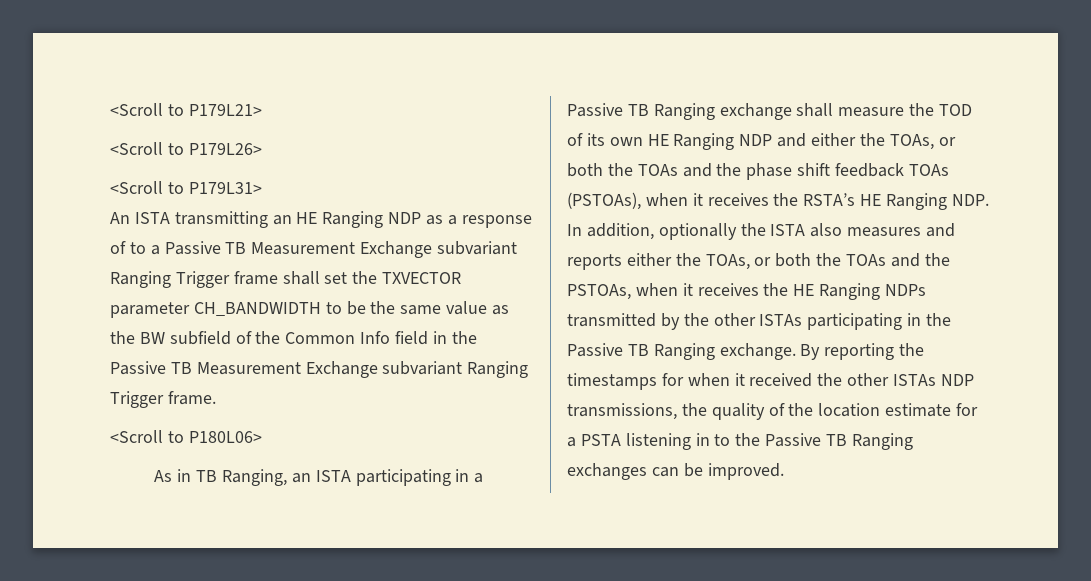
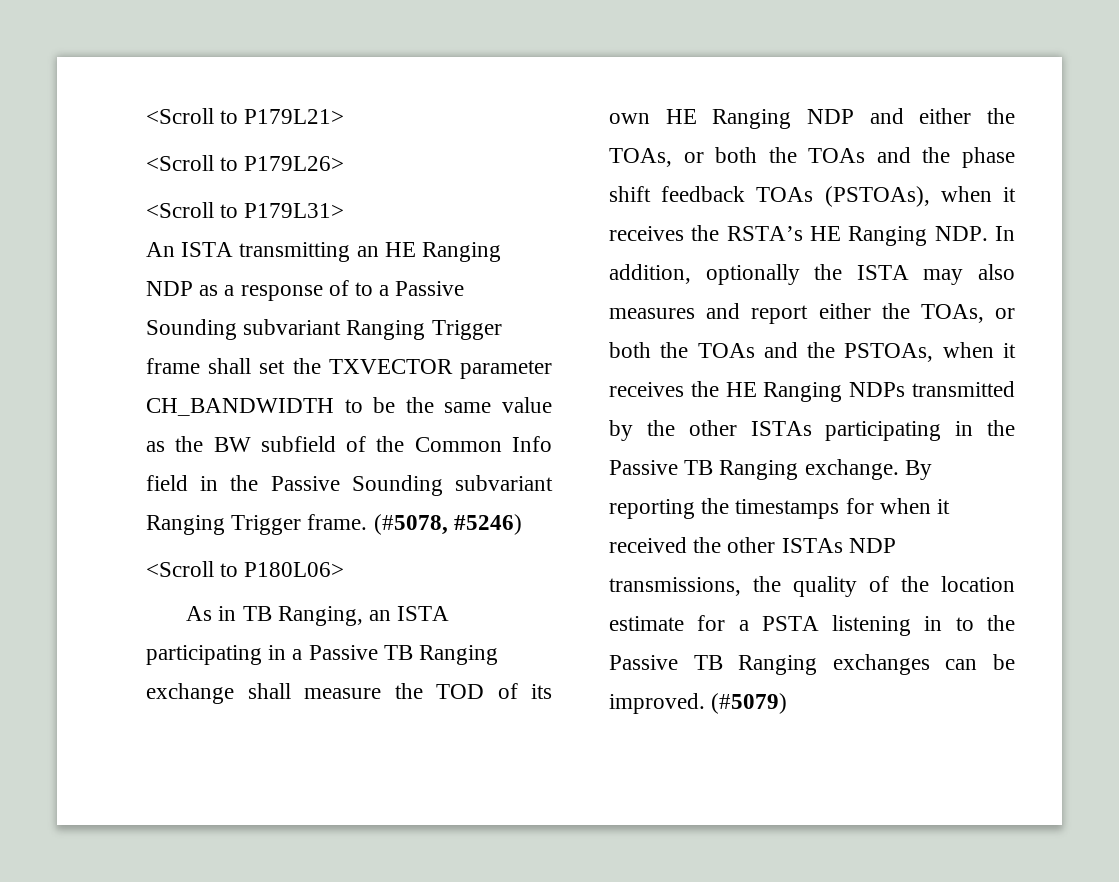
- An ISTA transmitting an HE Ranging NDP as a response of to a Passive TB Measurement Exchange subvariant Ranging Trigger frame shall set the TXVECTOR parameter CH_BANDWIDTH to be the same value as the BW subfield of the Common Info field in the Passive TB Measurement Exchange subvariant Ranging Trigger frame.
+ An ISTA transmitting an HE Ranging NDP as a response of to a Passive Sounding subvariant Ranging Trigger frame shall set the TXVECTOR parameter CH_BANDWIDTH to be the same value as the BW subfield of the Common Info field in the Passive Sounding subvariant Ranging Trigger frame. (#5078, #5246)
- As in TB Ranging, an ISTA participating in a Passive TB Ranging exchange shall measure the TOD of its own HE Ranging NDP and either the TOAs, or both the TOAs and the phase shift feedback TOAs (PSTOAs), when it receives the RSTA’s HE Ranging NDP. In addition, optionally the ISTA also measures and reports either the TOAs, or both the TOAs and the PSTOAs, when it receives the HE Ranging NDPs transmitted by the other ISTAs participating in the Passive TB Ranging exchange.
+ As in TB Ranging, an ISTA participating in a Passive TB Ranging exchange shall measure the TOD of its own HE Ranging NDP and either the TOAs, or both the TOAs and the phase shift feedback TOAs (PSTOAs), when it receives the RSTA’s HE Ranging NDP. In addition, optionally the ISTA may also measures and report either the TOAs, or both the TOAs and the PSTOAs, when it receives the HE Ranging NDPs transmitted by the other ISTAs participating in the Passive TB Ranging exchange.
+ (#5079)

